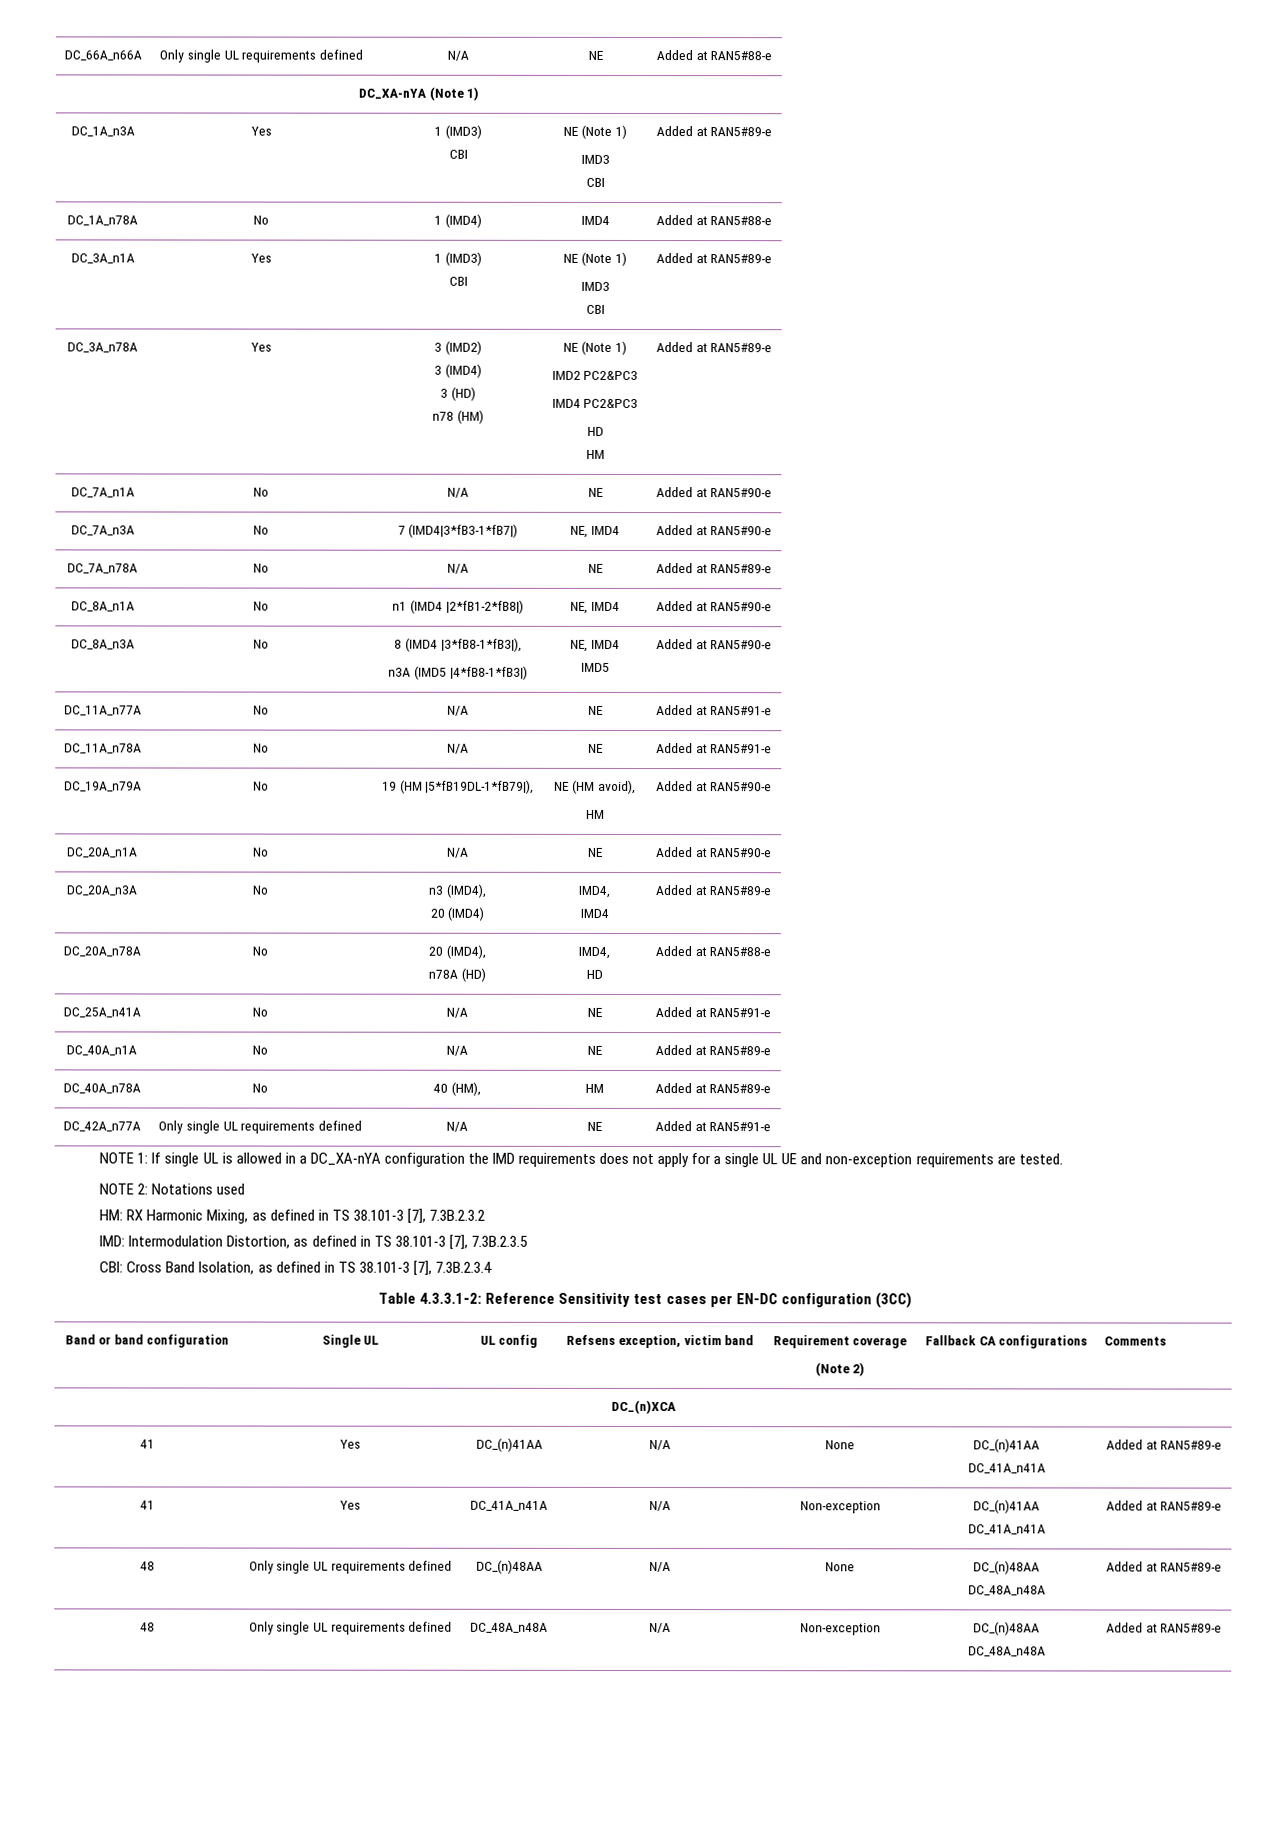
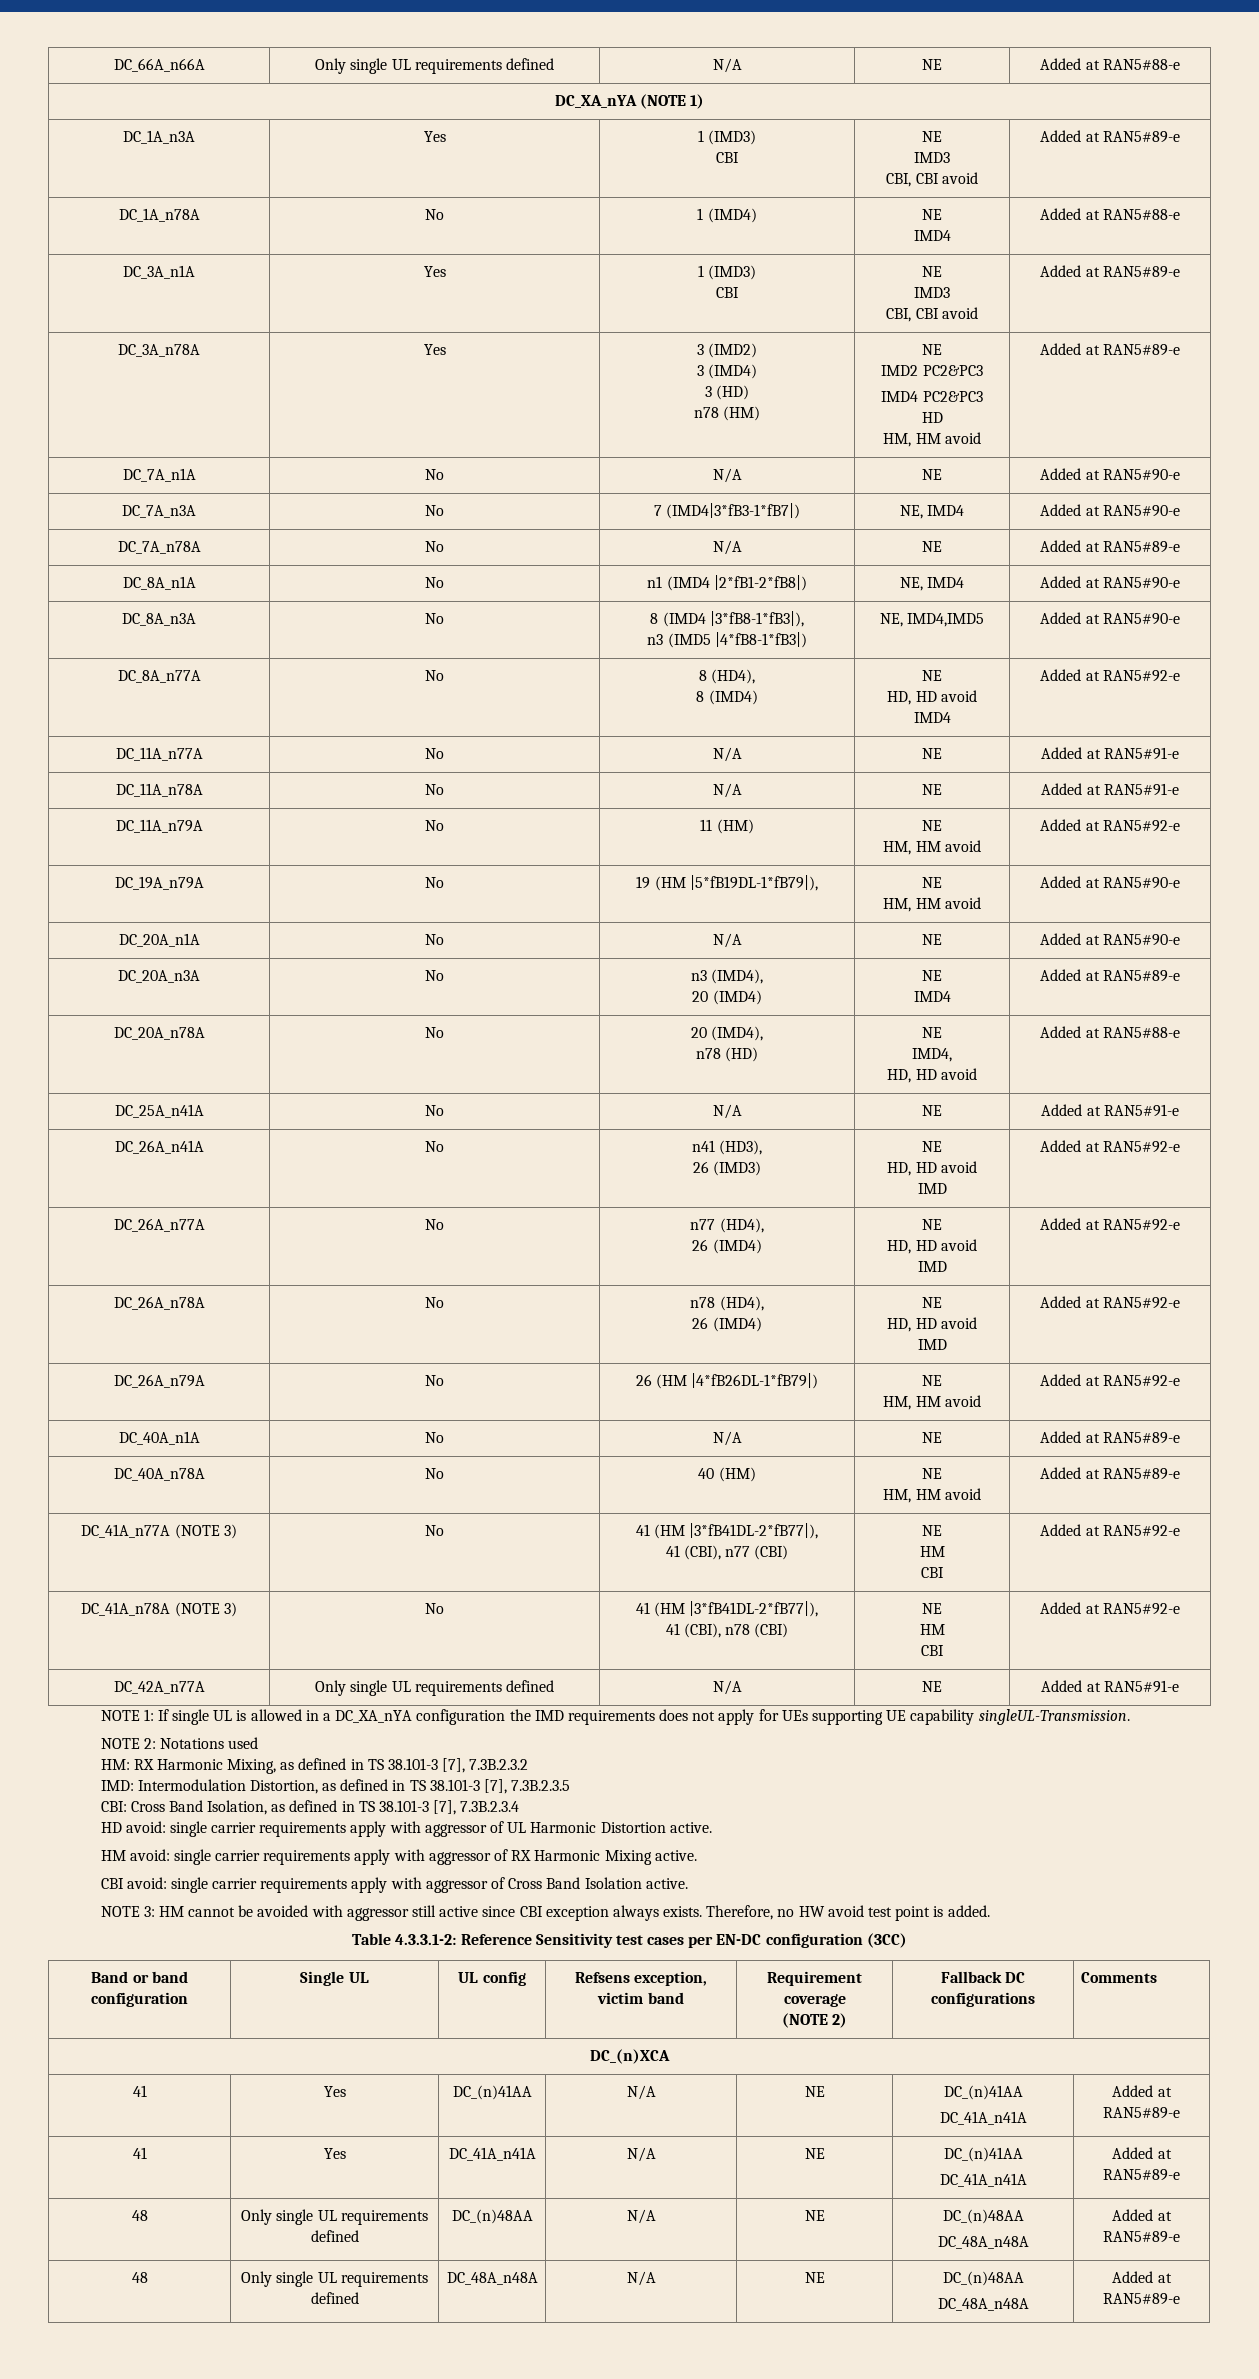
- DC_XA-nYA (Note 1)
+ DC_XA_nYA (NOTE 1)
  DC_1A_n3A | Yes | 1 (IMD3)
- CBI | NE (Note 1)
+ CBI | NE
  IMD3
- CBI | Added at RAN5#89-e
+ CBI, CBI avoid | Added at RAN5#89-e
- DC_1A_n78A | No | 1 (IMD4) | IMD4 | Added at RAN5#88-e
+ DC_1A_n78A | No | 1 (IMD4) | NE
+ IMD4 | Added at RAN5#88-e
  DC_3A_n1A | Yes | 1 (IMD3)
- CBI | NE (Note 1)
+ CBI | NE
  IMD3
- CBI | Added at RAN5#89-e
+ CBI, CBI avoid | Added at RAN5#89-e
  DC_3A_n78A | Yes | 3 (IMD2)
  3 (IMD4)
  3 (HD)
- n78 (HM) | NE (Note 1)
+ n78 (HM) | NE
  IMD2 PC2&PC3
  IMD4 PC2&PC3
  HD
- HM | Added at RAN5#89-e
+ HM, HM avoid | Added at RAN5#89-e
  DC_8A_n3A | No | 8 (IMD4 |3*fB8-1*fB3|),
- n3A (IMD5 |4*fB8-1*fB3|) | NE, IMD4
- IMD5 | Added at RAN5#90-e
+ n3 (IMD5 |4*fB8-1*fB3|) | NE, IMD4,IMD5 | Added at RAN5#90-e
+ DC_8A_n77A | No | 8 (HD4),
+ 8 (IMD4) | NE
+ HD, HD avoid
+ IMD4 | Added at RAN5#92-e
+ DC_11A_n79A | No | 11 (HM) | NE
+ HM, HM avoid | Added at RAN5#92-e
- DC_19A_n79A | No | 19 (HM |5*fB19DL-1*fB79|), | NE (HM avoid),
- HM | Added at RAN5#90-e
+ DC_19A_n79A | No | 19 (HM |5*fB19DL-1*fB79|), | NE
+ HM, HM avoid | Added at RAN5#90-e
  DC_20A_n3A | No | n3 (IMD4),
- 20 (IMD4) | IMD4,
+ 20 (IMD4) | NE
  DC_20A_n78A | No | 20 (IMD4),
- n78A (HD) | IMD4,
- HD | Added at RAN5#88-e
+ n78 (HD) | NE
+ IMD4,
+ HD, HD avoid | Added at RAN5#88-e
+ DC_26A_n41A | No | n41 (HD3),
+ 26 (IMD3) | NE
+ HD, HD avoid
+ IMD | Added at RAN5#92-e
+ DC_26A_n77A | No | n77 (HD4),
+ 26 (IMD4) | NE
+ HD, HD avoid
+ IMD | Added at RAN5#92-e
+ DC_26A_n78A | No | n78 (HD4),
+ 26 (IMD4) | NE
+ HD, HD avoid
+ IMD | Added at RAN5#92-e
+ DC_26A_n79A | No | 26 (HM |4*fB26DL-1*fB79|) | NE
+ HM, HM avoid | Added at RAN5#92-e
- DC_40A_n78A | No | 40 (HM), | HM | Added at RAN5#89-e
+ DC_40A_n78A | No | 40 (HM) | NE
+ HM, HM avoid | Added at RAN5#89-e
+ DC_41A_n77A (NOTE 3) | No | 41 (HM |3*fB41DL-2*fB77|),
+ 41 (CBI), n77 (CBI) | NE
+ HM
+ CBI | Added at RAN5#92-e
+ DC_41A_n78A (NOTE 3) | No | 41 (HM |3*fB41DL-2*fB77|),
+ 41 (CBI), n78 (CBI) | NE
+ HM
+ CBI | Added at RAN5#92-e
- NOTE 1: If single UL is allowed in a DC_XA-nYA configuration the IMD requirements does not apply for a single UL UE and non-exception requirements are tested.
+ NOTE 1: If single UL is allowed in a DC_XA_nYA configuration the IMD requirements does not apply for UEs supporting UE capability singleUL-Transmission.
+ HD avoid: single carrier requirements apply with aggressor of UL Harmonic Distortion active.
+ HM avoid: single carrier requirements apply with aggressor of RX Harmonic Mixing active.
+ CBI avoid: single carrier requirements apply with aggressor of Cross Band Isolation active.
+ NOTE 3: HM cannot be avoided with aggressor still active since CBI exception always exists. Therefore, no HW avoid test point is added.
  Band or band configuration | Single UL | UL config | Refsens exception, victim band | Requirement coverage
- (Note 2) | Fallback CA configurations | Comments
+ (NOTE 2) | Fallback DC configurations | Comments
- 41 | Yes | DC_(n)41AA | N/A | None | DC_(n)41AA
+ 41 | Yes | DC_(n)41AA | N/A | NE | DC_(n)41AA
- 41 | Yes | DC_41A_n41A | N/A | Non-exception | DC_(n)41AA
+ 41 | Yes | DC_41A_n41A | N/A | NE | DC_(n)41AA
- 48 | Only single UL requirements defined | DC_(n)48AA | N/A | None | DC_(n)48AA
+ 48 | Only single UL requirements defined | DC_(n)48AA | N/A | NE | DC_(n)48AA
- 48 | Only single UL requirements defined | DC_48A_n48A | N/A | Non-exception | DC_(n)48AA
+ 48 | Only single UL requirements defined | DC_48A_n48A | N/A | NE | DC_(n)48AA

